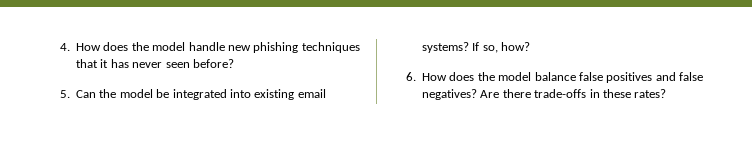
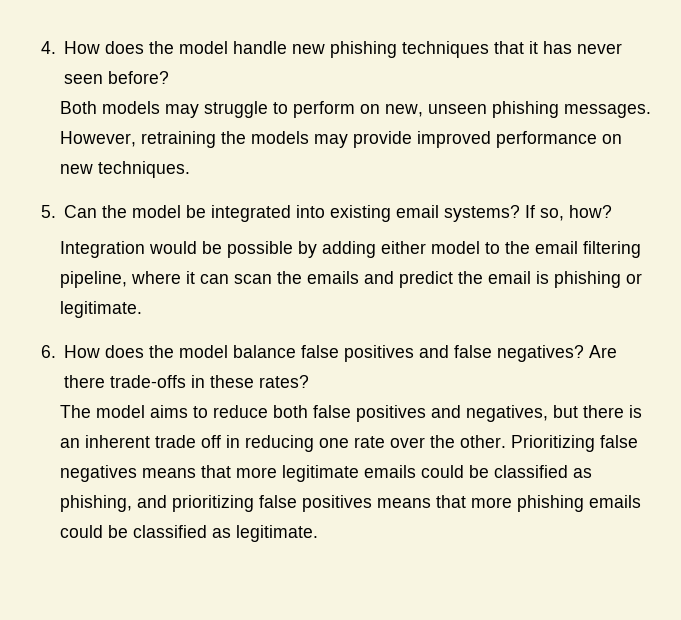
+ Both models may struggle to perform on new, unseen phishing messages. However, retraining the models may provide improved performance on new techniques.
+ Integration would be possible by adding either model to the email filtering pipeline, where it can scan the emails and predict the email is phishing or legitimate.
+ The model aims to reduce both false positives and negatives, but there is an inherent trade off in reducing one rate over the other. Prioritizing false negatives means that more legitimate emails could be classified as phishing, and prioritizing false positives means that more phishing emails could be classified as legitimate.

